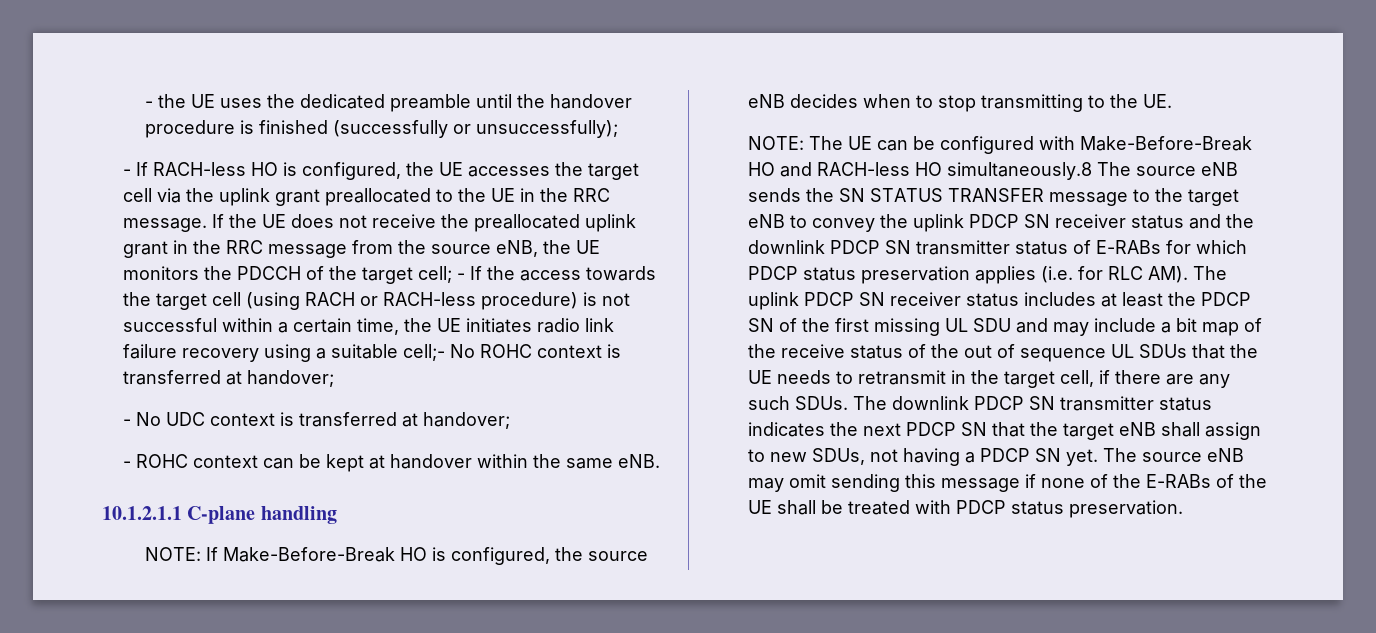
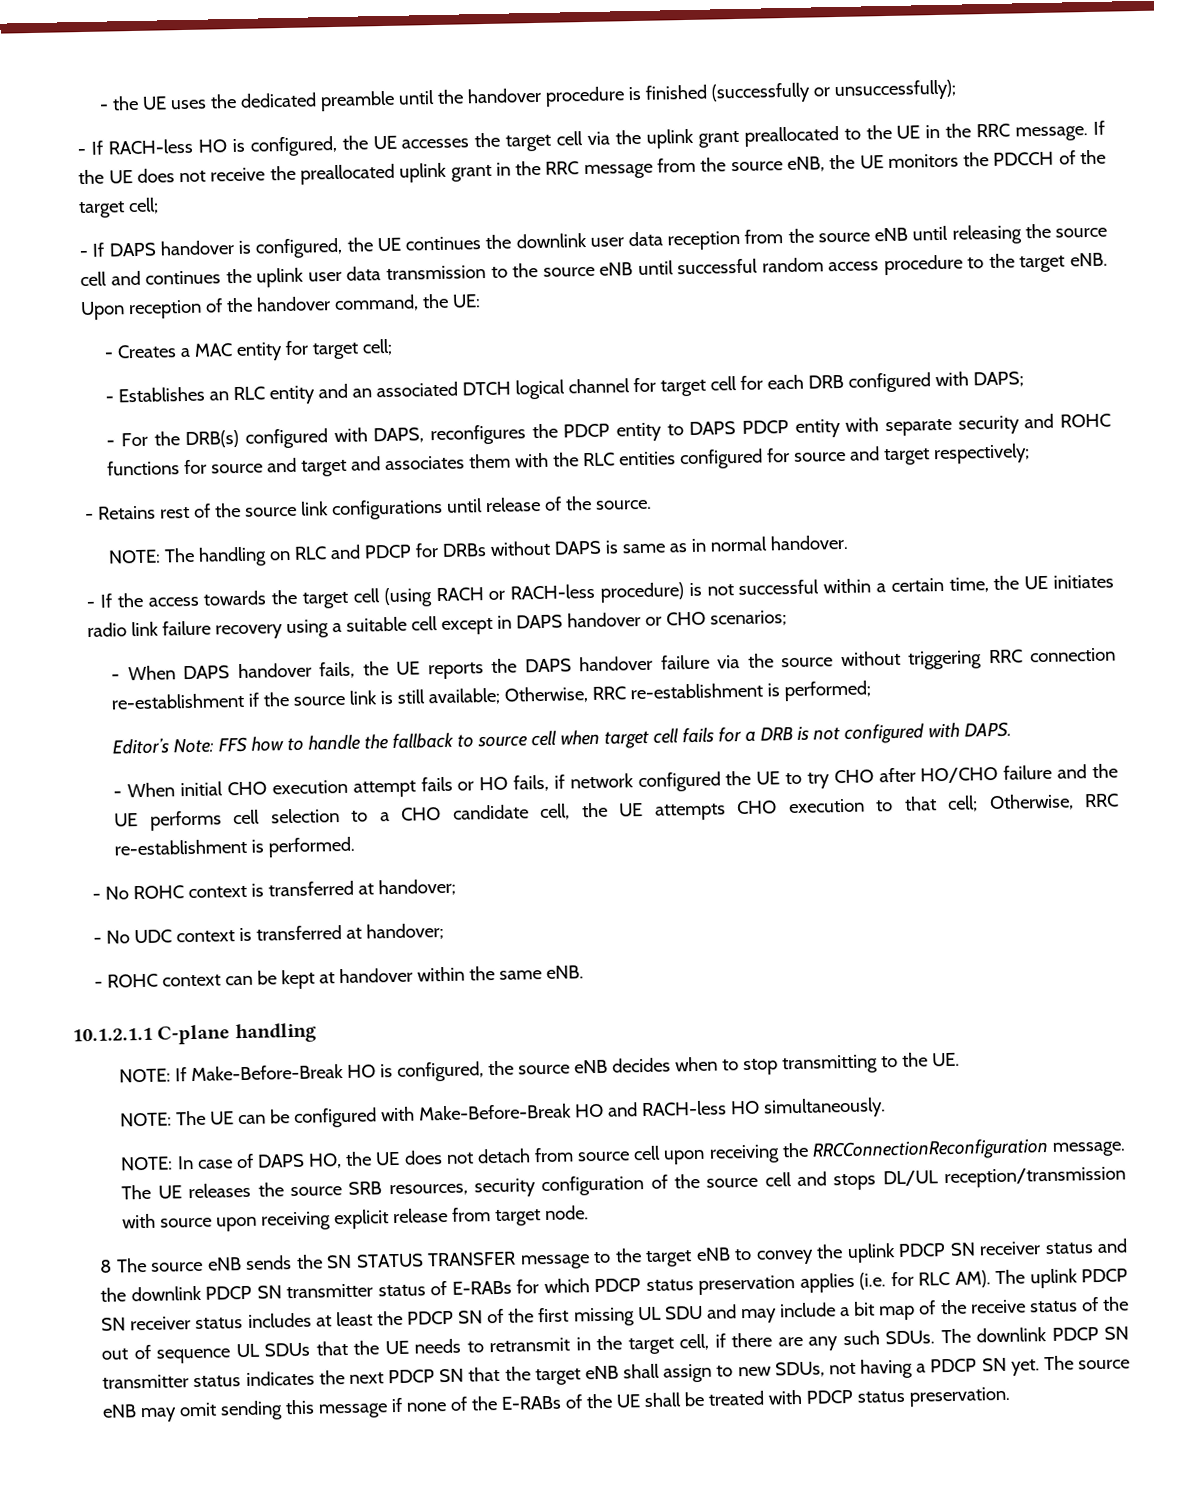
- If the UE does not receive the preallocated uplink grant in the RRC message from the source eNB, the UE monitors the PDCCH of the target cell; - If the access towards the target cell (using RACH or RACH-less procedure) is not successful within a certain time, the UE initiates radio link failure recovery using a suitable cell;- No ROHC context is transferred at handover;
+ If the UE does not receive the preallocated uplink grant in the RRC message from the source eNB, the UE monitors the PDCCH of the target cell;
+ - If DAPS handover is configured, the UE continues the downlink user data reception from the source eNB until releasing the source cell and continues the uplink user data transmission to the source eNB until successful random access procedure to the target eNB. Upon reception of the handover command, the UE:
+ - Creates a MAC entity for target cell;
+ - Establishes an RLC entity and an associated DTCH logical channel for target cell for each DRB configured with DAPS;
+ - For the DRB(s) configured with DAPS, reconfigures the PDCP entity to DAPS PDCP entity with separate security and ROHC functions for source and target and associates them with the RLC entities configured for source and target respectively;
+ - Retains rest of the source link configurations until release of the source.
+ NOTE: The handling on RLC and PDCP for DRBs without DAPS is same as in normal handover.
+ - If the access towards the target cell (using RACH or RACH-less procedure) is not successful within a certain time, the UE initiates radio link failure recovery using a suitable cell except in DAPS handover or CHO scenarios;
+ - When DAPS handover fails, the UE reports the DAPS handover failure via the source without triggering RRC connection re-establishment if the source link is still available; Otherwise, RRC re-establishment is performed;
+ Editor’s Note: FFS how to handle the fallback to source cell when target cell fails for a DRB is not configured with DAPS.
+ - When initial CHO execution attempt fails or HO fails, if network configured the UE to try CHO after HO/CHO failure and the UE performs cell selection to a CHO candidate cell, the UE attempts CHO execution to that cell; Otherwise, RRC re-establishment is performed.
+ - No ROHC context is transferred at handover;
- The UE can be configured with Make-Before-Break HO and RACH-less HO simultaneously.8 The source eNB sends the SN STATUS TRANSFER message to the target eNB to convey the uplink PDCP SN receiver status and the downlink PDCP SN transmitter status of E-RABs for which PDCP status preservation applies (i.e. for RLC AM). The uplink PDCP SN receiver status includes at least the PDCP SN of the first missing UL SDU and may include a bit map of the receive status of the out of sequence UL SDUs that the UE needs to retransmit in the target cell, if there are any such SDUs.
+ The UE can be configured with Make-Before-Break HO and RACH-less HO simultaneously.
+ NOTE: In case of DAPS HO, the UE does not detach from source cell upon receiving the RRCConnectionReconfiguration message. The UE releases the source SRB resources, security configuration of the source cell and stops DL/UL reception/transmission with source upon receiving explicit release from target node.
+ 8 The source eNB sends the SN STATUS TRANSFER message to the target eNB to convey the uplink PDCP SN receiver status and the downlink PDCP SN transmitter status of E-RABs for which PDCP status preservation applies (i.e. for RLC AM). The uplink PDCP SN receiver status includes at least the PDCP SN of the first missing UL SDU and may include a bit map of the receive status of the out of sequence UL SDUs that the UE needs to retransmit in the target cell, if there are any such SDUs.

